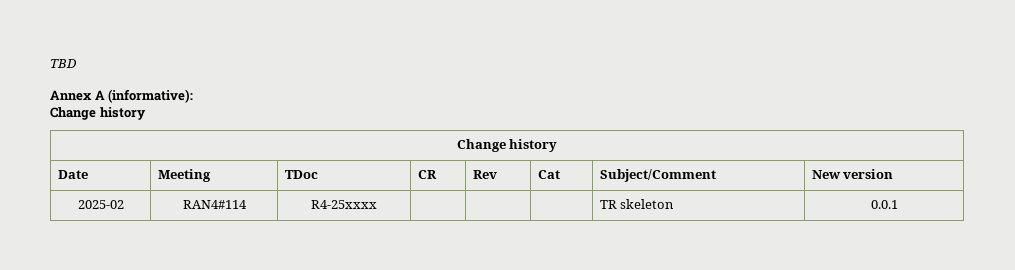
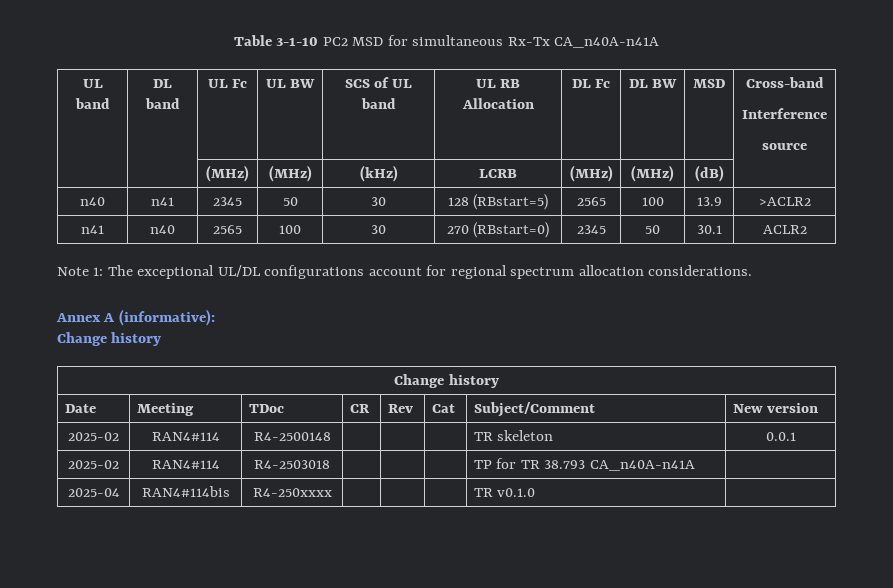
- TBD
+ Table 3-1-10 PC2 MSD for simultaneous Rx-Tx CA_n40A-n41A
+ UL band | DL band | UL Fc | UL BW | SCS of UL band | UL RB Allocation | DL Fc | DL BW | MSD | Cross-band
+ Interference
+ source
+ | | (MHz) | (MHz) | (kHz) | LCRB | (MHz) | (MHz) | (dB) |
+ n40 | n41 | 2345 | 50 | 30 | 128 (RBstart=5) | 2565 | 100 | 13.9 | >ACLR2
+ n41 | n40 | 2565 | 100 | 30 | 270 (RBstart=0) | 2345 | 50 | 30.1 | ACLR2
+ Note 1: The exceptional UL/DL configurations account for regional spectrum allocation considerations.
- 2025-02 | RAN4#114 | R4-25xxxx | | | | TR skeleton | 0.0.1
+ 2025-02 | RAN4#114 | R4-2500148 | | | | TR skeleton | 0.0.1
+ 2025-02 | RAN4#114 | R4-2503018 | | | | TP for TR 38.793 CA_n40A-n41A |
+ 2025-04 | RAN4#114bis | R4-250xxxx | | | | TR v0.1.0 |

